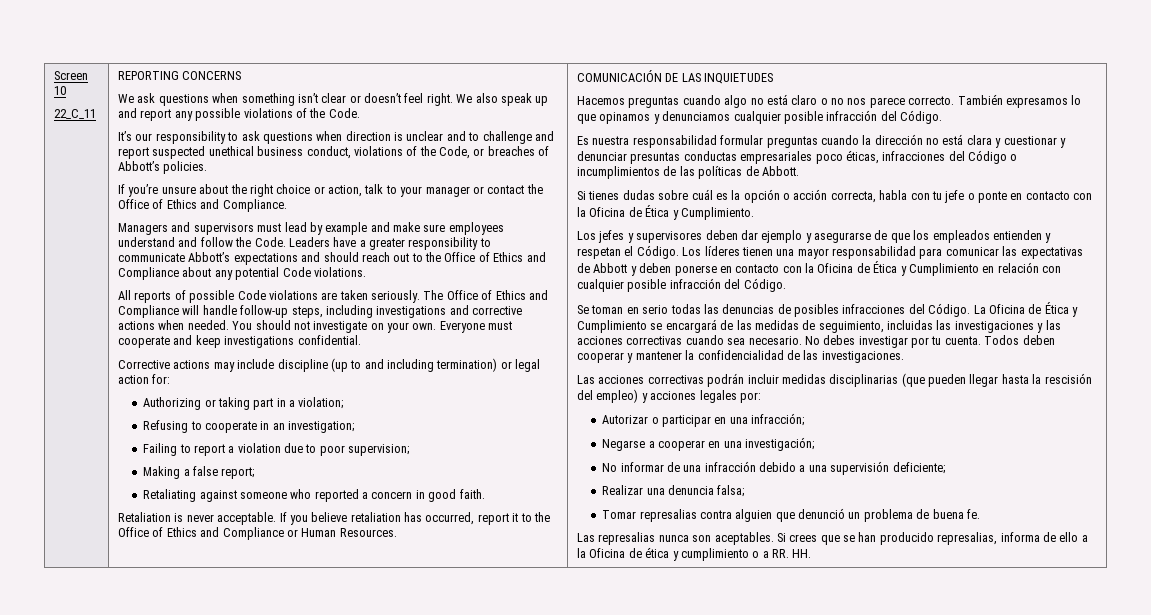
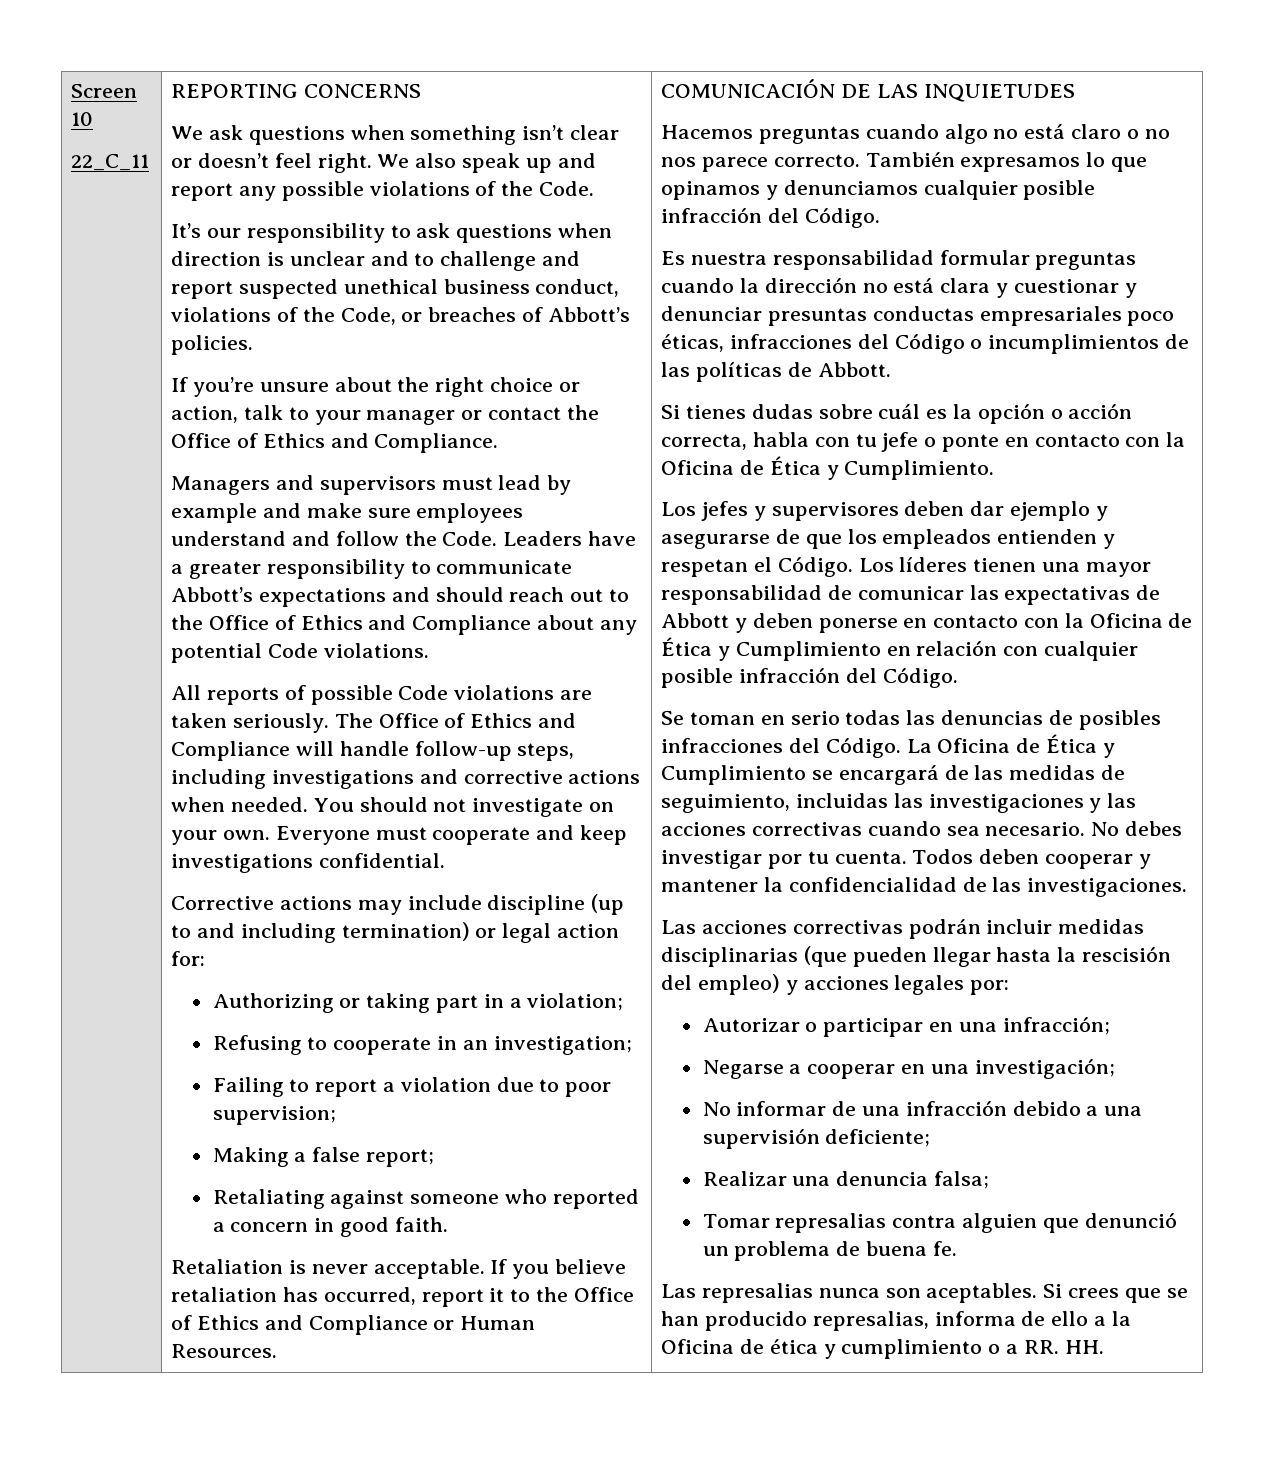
- Los líderes tienen una mayor responsabilidad para comunicar las expectativas de Abbott y deben ponerse en contacto con la Oficina de Ética y Cumplimiento en relación con cualquier posible infracción del Código.
+ Los líderes tienen una mayor responsabilidad de comunicar las expectativas de Abbott y deben ponerse en contacto con la Oficina de Ética y Cumplimiento en relación con cualquier posible infracción del Código.

